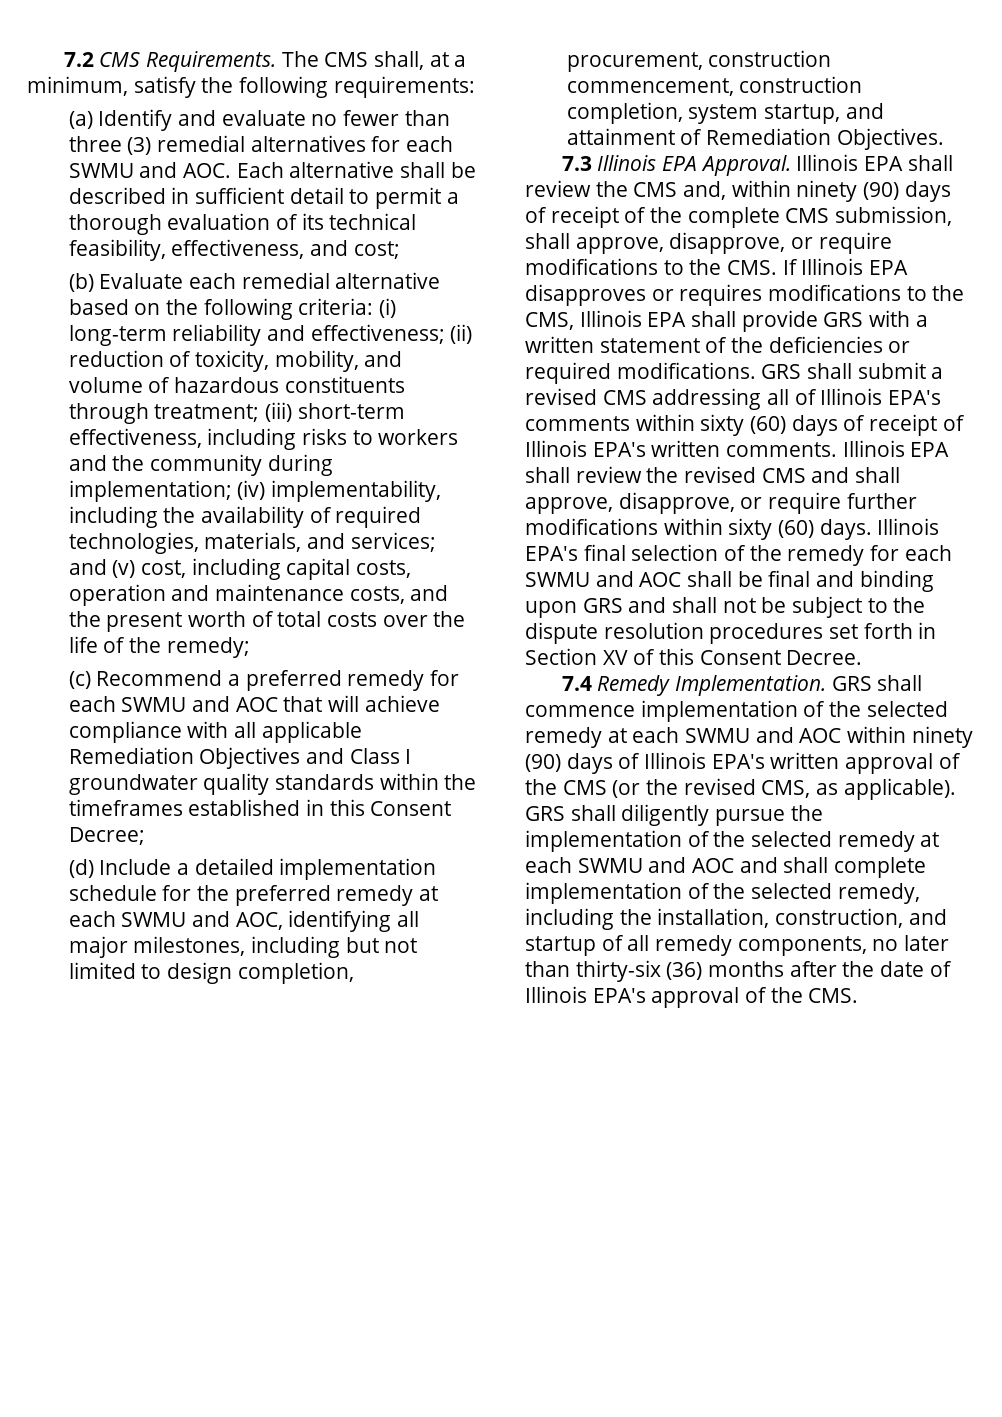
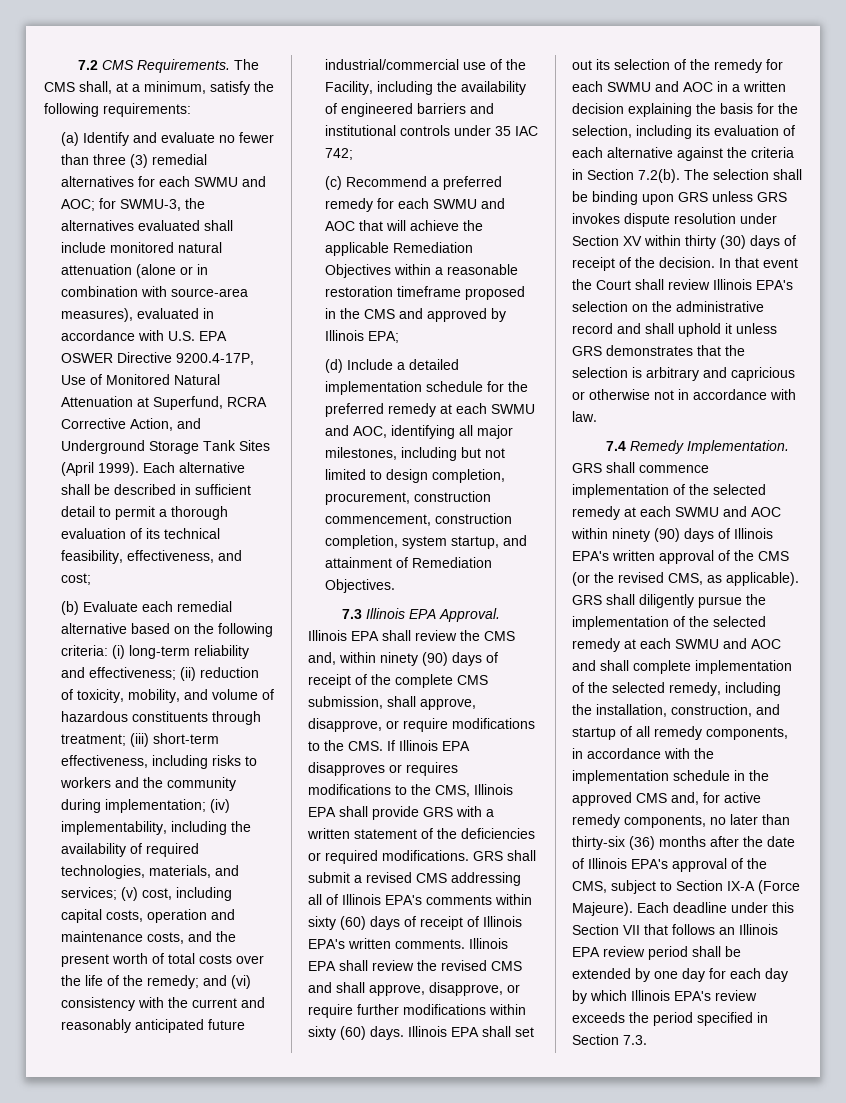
- (a) Identify and evaluate no fewer than three (3) remedial alternatives for each SWMU and AOC. Each alternative shall be described in sufficient detail to permit a thorough evaluation of its technical feasibility, effectiveness, and cost;
+ (a) Identify and evaluate no fewer than three (3) remedial alternatives for each SWMU and AOC; for SWMU-3, the alternatives evaluated shall include monitored natural attenuation (alone or in combination with source-area measures), evaluated in accordance with U.S. EPA OSWER Directive 9200.4-17P, Use of Monitored Natural Attenuation at Superfund, RCRA Corrective Action, and Underground Storage Tank Sites (April 1999). Each alternative shall be described in sufficient detail to permit a thorough evaluation of its technical feasibility, effectiveness, and cost;
- and (v) cost, including capital costs, operation and maintenance costs, and the present worth of total costs over the life of the remedy;
+ (v) cost, including capital costs, operation and maintenance costs, and the present worth of total costs over the life of the remedy; and (vi) consistency with the current and reasonably anticipated future industrial/commercial use of the Facility, including the availability of engineered barriers and institutional controls under 35 IAC 742;
- (c) Recommend a preferred remedy for each SWMU and AOC that will achieve compliance with all applicable Remediation Objectives and Class I groundwater quality standards within the timeframes established in this Consent Decree;
+ (c) Recommend a preferred remedy for each SWMU and AOC that will achieve the applicable Remediation Objectives within a reasonable restoration timeframe proposed in the CMS and approved by Illinois EPA;
- Illinois EPA's final selection of the remedy for each SWMU and AOC shall be final and binding upon GRS and shall not be subject to the dispute resolution procedures set forth in Section XV of this Consent Decree.
+ Illinois EPA shall set out its selection of the remedy for each SWMU and AOC in a written decision explaining the basis for the selection, including its evaluation of each alternative against the criteria in Section 7.2(b). The selection shall be binding upon GRS unless GRS invokes dispute resolution under Section XV within thirty (30) days of receipt of the decision. In that event the Court shall review Illinois EPA's selection on the administrative record and shall uphold it unless GRS demonstrates that the selection is arbitrary and capricious or otherwise not in accordance with law.
- GRS shall diligently pursue the implementation of the selected remedy at each SWMU and AOC and shall complete implementation of the selected remedy, including the installation, construction, and startup of all remedy components, no later than thirty-six (36) months after the date of Illinois EPA's approval of the CMS.
+ GRS shall diligently pursue the implementation of the selected remedy at each SWMU and AOC and shall complete implementation of the selected remedy, including the installation, construction, and startup of all remedy components, in accordance with the implementation schedule in the approved CMS and, for active remedy components, no later than thirty-six (36) months after the date of Illinois EPA's approval of the CMS, subject to Section IX-A (Force Majeure). Each deadline under this Section VII that follows an Illinois EPA review period shall be extended by one day for each day by which Illinois EPA's review exceeds the period specified in Section 7.3.

